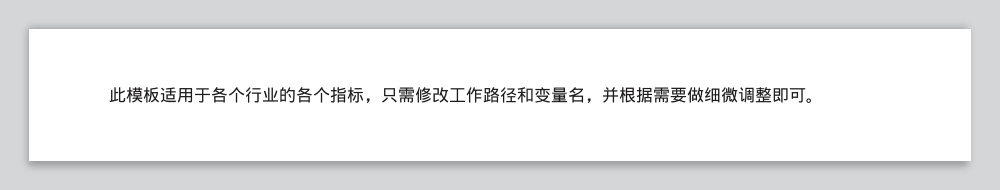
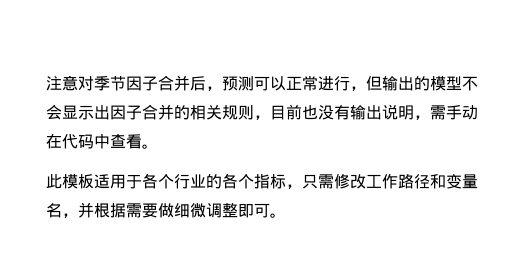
+ 注意对季节因子合并后，预测可以正常进行，但输出的模型不会显示出因子合并的相关规则，目前也没有输出说明，需手动在代码中查看。

